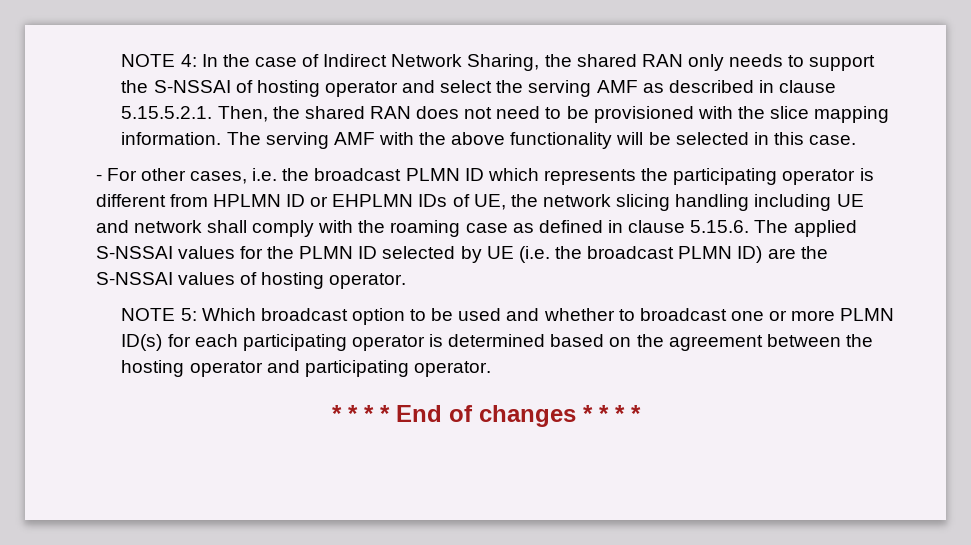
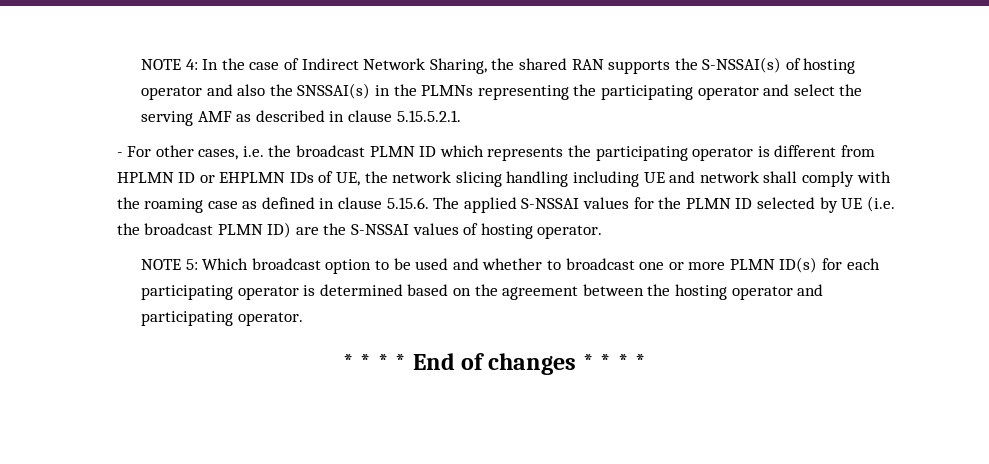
- NOTE 4: In the case of Indirect Network Sharing, the shared RAN only needs to support the S-NSSAI of hosting operator and select the serving AMF as described in clause 5.15.5.2.1. Then, the shared RAN does not need to be provisioned with the slice mapping information. The serving AMF with the above functionality will be selected in this case.
+ NOTE 4: In the case of Indirect Network Sharing, the shared RAN supports the S-NSSAI(s) of hosting operator and also the SNSSAI(s) in the PLMNs representing the participating operator and select the serving AMF as described in clause 5.15.5.2.1.

